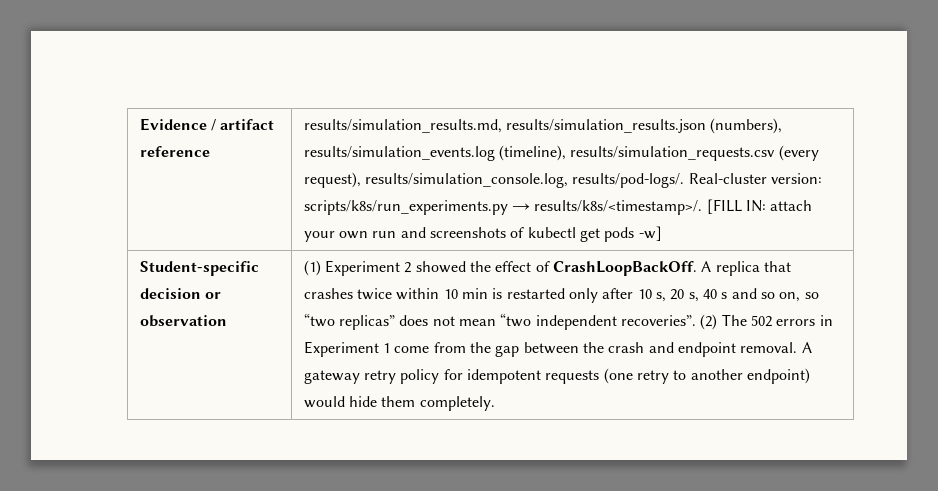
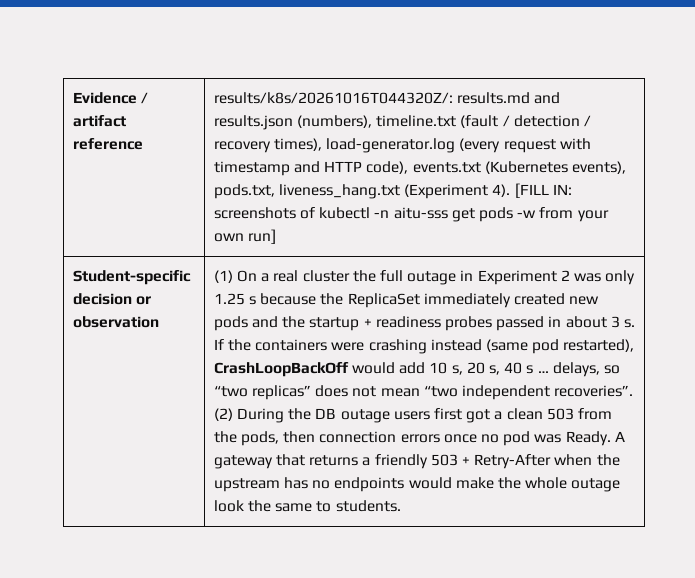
- results/simulation_results.md, results/simulation_results.json (numbers), results/simulation_events.log (timeline), results/simulation_requests.csv (every request), results/simulation_console.log, results/pod-logs/. Real-cluster version: scripts/k8s/run_experiments.py → results/k8s/<timestamp>/. [FILL IN: attach your own run and screenshots of kubectl get pods -w]
+ results/k8s/20261016T044320Z/: results.md and results.json (numbers), timeline.txt (fault / detection / recovery times), load-generator.log (every request with timestamp and HTTP code), events.txt (Kubernetes events), pods.txt, liveness_hang.txt (Experiment 4). [FILL IN: screenshots of kubectl -n aitu-sss get pods -w from your own run]
- (1) Experiment 2 showed the effect of CrashLoopBackOff. A replica that crashes twice within 10 min is restarted only after 10 s, 20 s, 40 s and so on, so “two replicas” does not mean “two independent recoveries”.
+ (1) On a real cluster the full outage in Experiment 2 was only 1.25 s because the ReplicaSet immediately created new pods and the startup + readiness probes passed in about 3 s. If the containers were crashing instead (same pod restarted), CrashLoopBackOff would add 10 s, 20 s, 40 s … delays, so “two replicas” does not mean “two independent recoveries”.
- (2) The 502 errors in Experiment 1 come from the gap between the crash and endpoint removal. A gateway retry policy for idempotent requests (one retry to another endpoint) would hide them completely.
+ (2) During the DB outage users first got a clean 503 from the pods, then connection errors once no pod was Ready. A gateway that returns a friendly 503 + Retry-After when the upstream has no endpoints would make the whole outage look the same to students.

